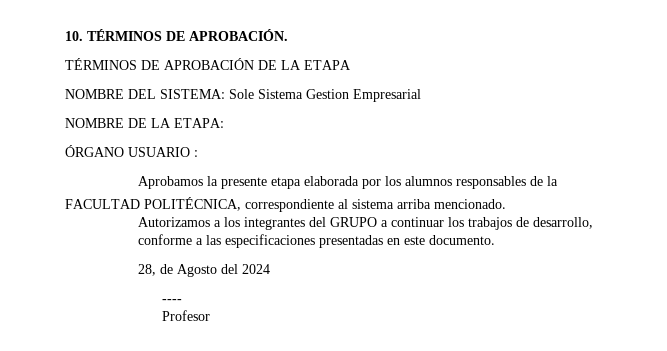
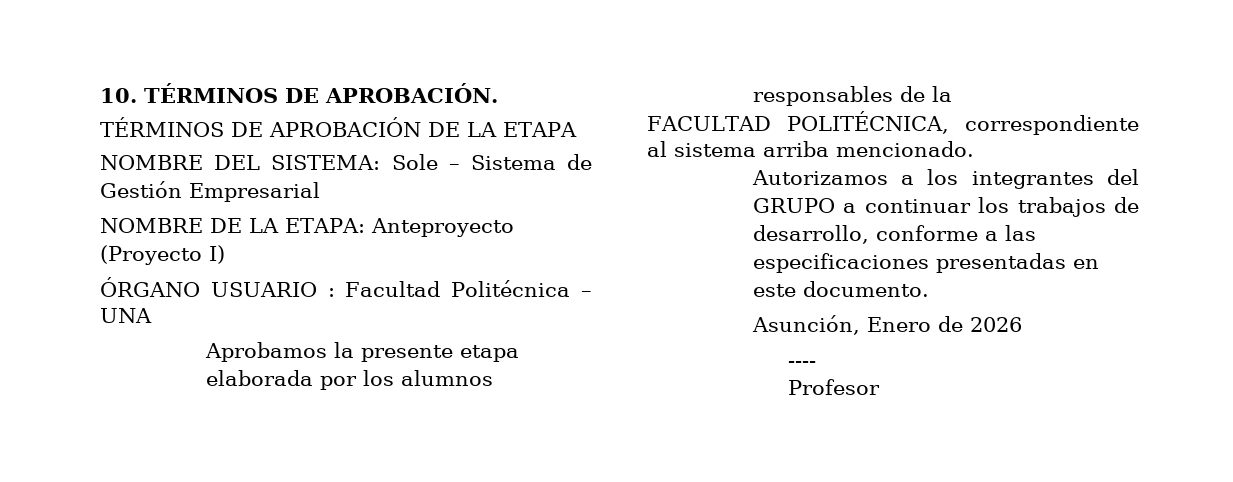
- NOMBRE DEL SISTEMA: Sole Sistema Gestion Empresarial
+ NOMBRE DEL SISTEMA: Sole – Sistema de Gestión Empresarial
- NOMBRE DE LA ETAPA:
+ NOMBRE DE LA ETAPA: Anteproyecto (Proyecto I)
- ÓRGANO USUARIO :
+ ÓRGANO USUARIO : Facultad Politécnica – UNA
- 28, de Agosto del 2024
+ Asunción, Enero de 2026

